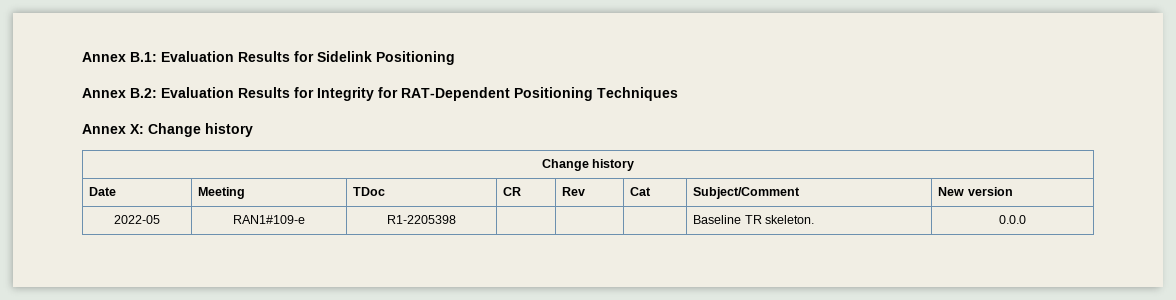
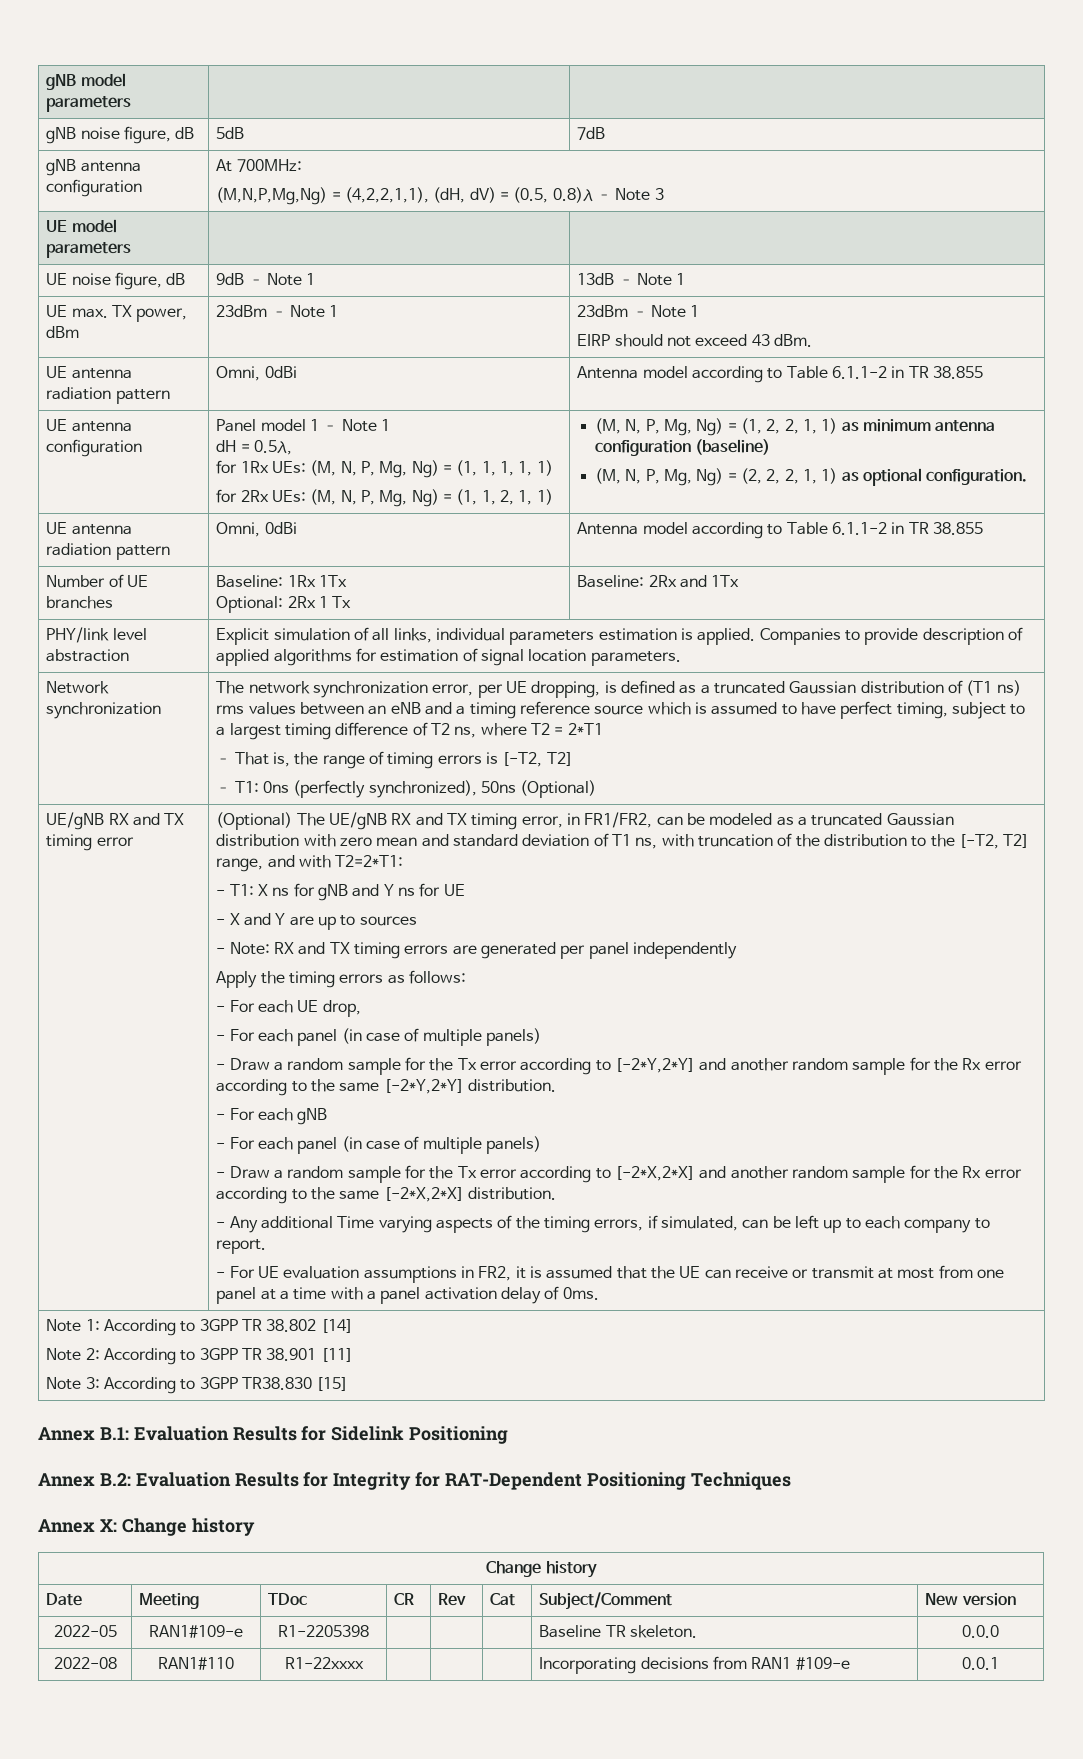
+ gNB model parameters | |
+ gNB noise figure, dB | 5dB | 7dB
+ gNB antenna configuration | At 700MHz:
+ (M,N,P,Mg,Ng) = (4,2,2,1,1), (dH, dV) = (0.5, 0.8)λ – Note 3
+ UE model parameters | |
+ UE noise figure, dB | 9dB – Note 1 | 13dB – Note 1
+ UE max. TX power, dBm | 23dBm – Note 1 | 23dBm – Note 1
+ EIRP should not exceed 43 dBm.
+ UE antenna radiation pattern | Omni, 0dBi | Antenna model according to Table 6.1.1-2 in TR 38.855
+ UE antenna configuration | Panel model 1 – Note 1
+ dH = 0.5λ,
+ for 1Rx UEs: (M, N, P, Mg, Ng) = (1, 1, 1, 1, 1)
+ for 2Rx UEs: (M, N, P, Mg, Ng) = (1, 1, 2, 1, 1) | (M, N, P, Mg, Ng) = (1, 2, 2, 1, 1) as minimum antenna configuration (baseline)
+ (M, N, P, Mg, Ng) = (2, 2, 2, 1, 1) as optional configuration.
+ UE antenna radiation pattern | Omni, 0dBi | Antenna model according to Table 6.1.1-2 in TR 38.855
+ Number of UE branches | Baseline: 1Rx 1Tx
+ Optional: 2Rx 1 Tx | Baseline: 2Rx and 1Tx
+ PHY/link level abstraction | Explicit simulation of all links, individual parameters estimation is applied. Companies to provide description of applied algorithms for estimation of signal location parameters.
+ Network synchronization | The network synchronization error, per UE dropping, is defined as a truncated Gaussian distribution of (T1 ns) rms values between an eNB and a timing reference source which is assumed to have perfect timing, subject to a largest timing difference of T2 ns, where T2 = 2*T1
+ – That is, the range of timing errors is [-T2, T2]
+ – T1: 0ns (perfectly synchronized), 50ns (Optional)
+ UE/gNB RX and TX timing error | (Optional) The UE/gNB RX and TX timing error, in FR1/FR2, can be modeled as a truncated Gaussian distribution with zero mean and standard deviation of T1 ns, with truncation of the distribution to the [-T2, T2] range, and with T2=2*T1:
+ - T1: X ns for gNB and Y ns for UE
+ - X and Y are up to sources
+ - Note: RX and TX timing errors are generated per panel independently
+ Apply the timing errors as follows:
+ - For each UE drop,
+ - For each panel (in case of multiple panels)
+ - Draw a random sample for the Tx error according to [-2*Y,2*Y] and another random sample for the Rx error according to the same [-2*Y,2*Y] distribution.
+ - For each gNB
+ - For each panel (in case of multiple panels)
+ - Draw a random sample for the Tx error according to [-2*X,2*X] and another random sample for the Rx error according to the same [-2*X,2*X] distribution.
+ - Any additional Time varying aspects of the timing errors, if simulated, can be left up to each company to report.
+ - For UE evaluation assumptions in FR2, it is assumed that the UE can receive or transmit at most from one panel at a time with a panel activation delay of 0ms.
+ Note 1: According to 3GPP TR 38.802 [14]
+ Note 2: According to 3GPP TR 38.901 [11]
+ Note 3: According to 3GPP TR38.830 [15]
+ 2022-08 | RAN1#110 | R1-22xxxx | | | | Incorporating decisions from RAN1 #109-e | 0.0.1

